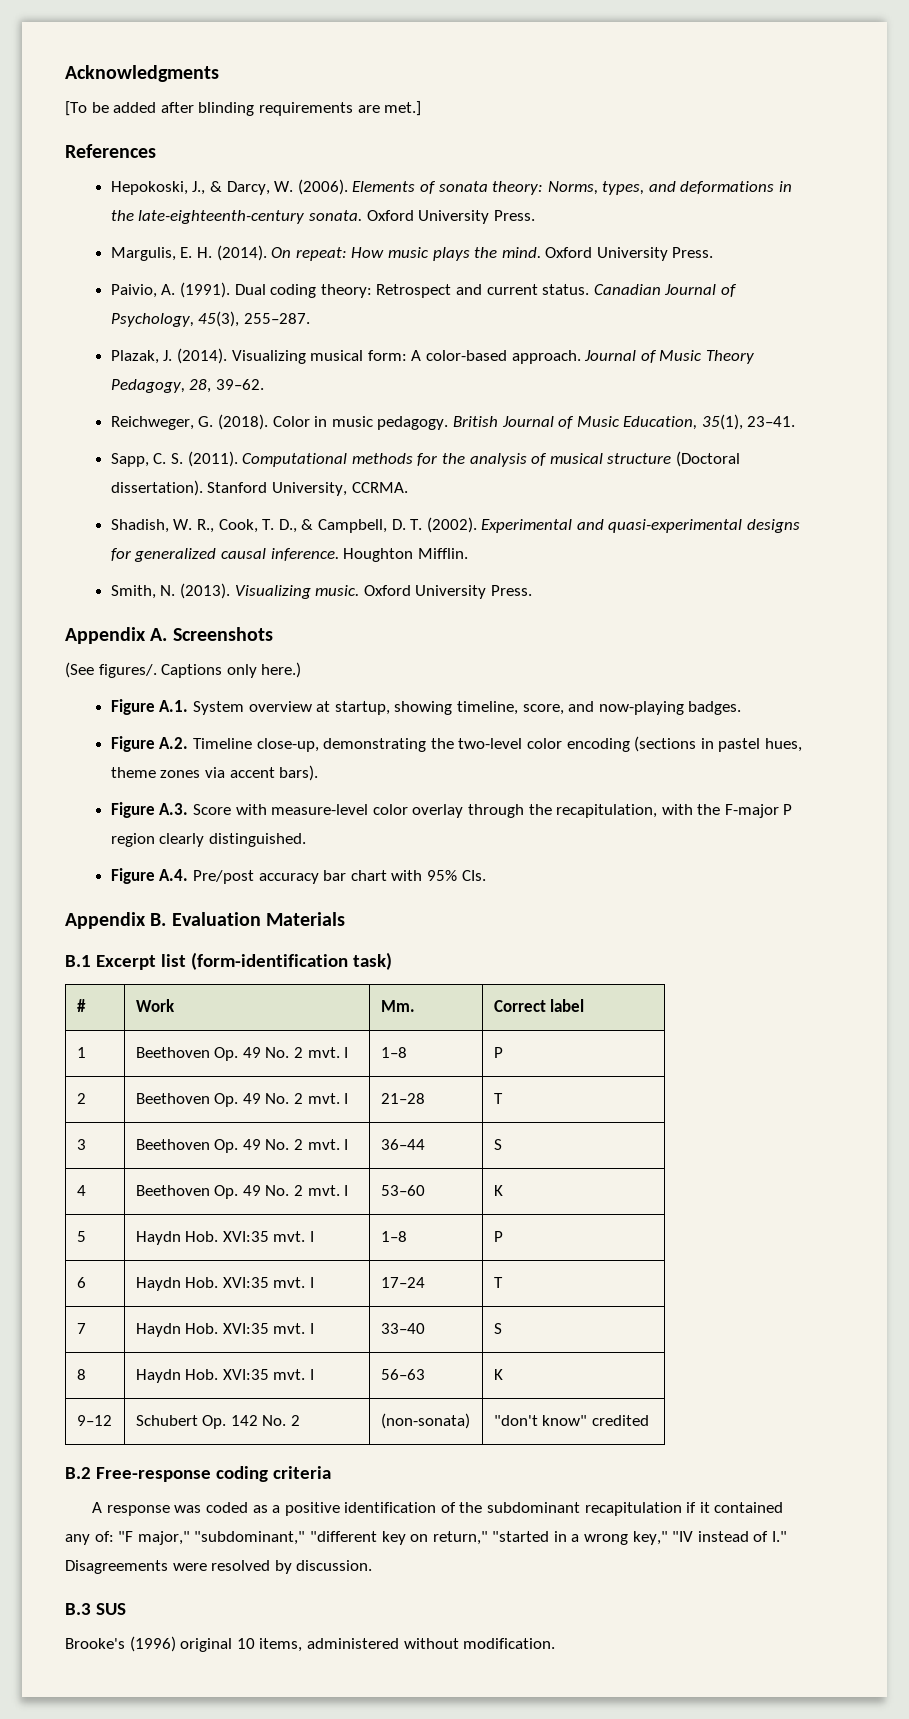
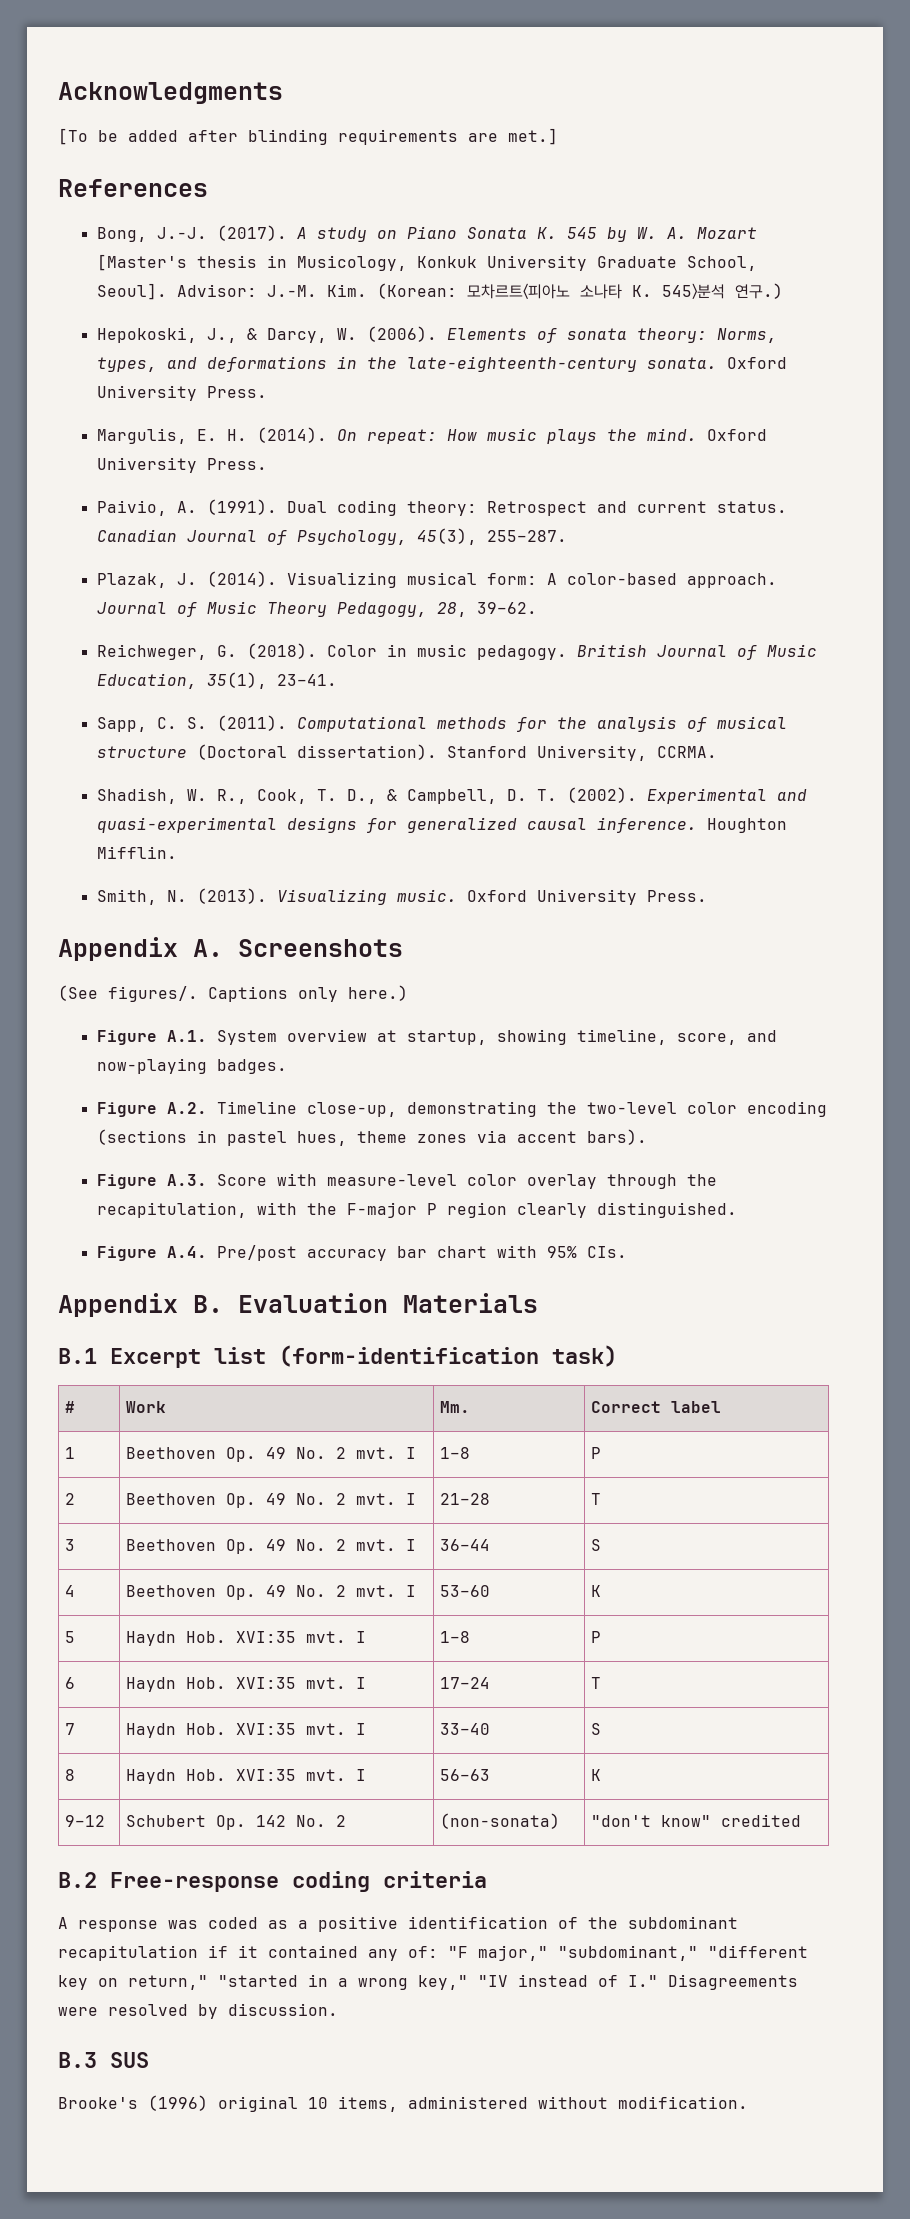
+ Bong, J.-J. (2017). A study on Piano Sonata K. 545 by W. A. Mozart [Master's thesis in Musicology, Konkuk University Graduate School, Seoul]. Advisor: J.-M. Kim. (Korean: 모차르트〈피아노 소나타 K. 545〉분석 연구.)

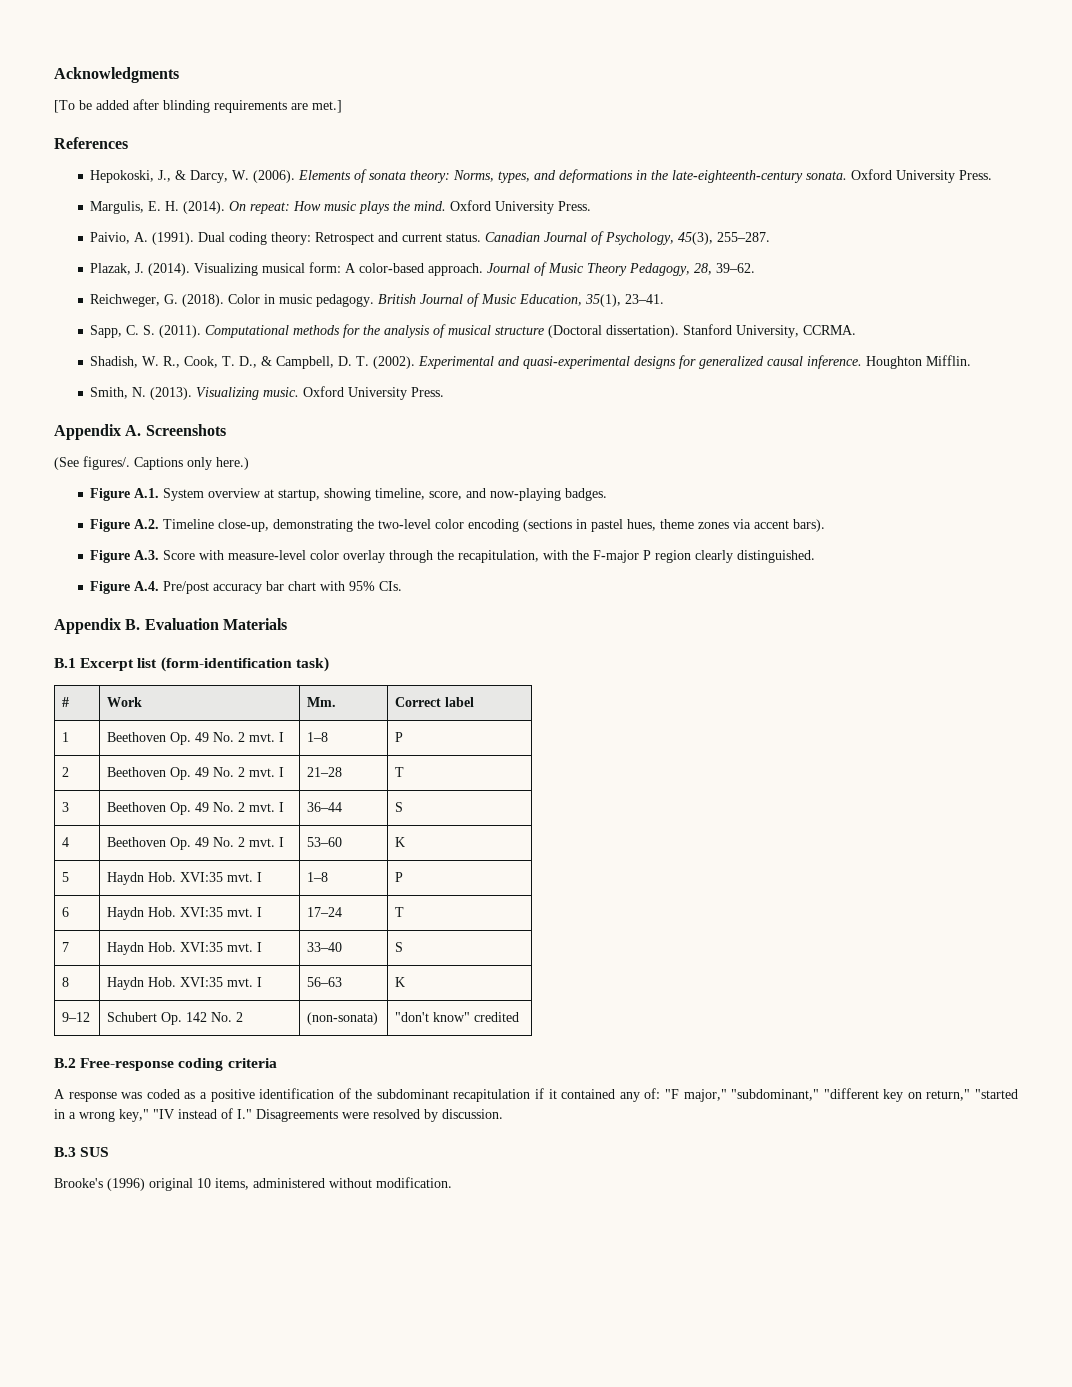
- Bong, J.-J. (2017). A study on Piano Sonata K. 545 by W. A. Mozart [Master's thesis in Musicology, Konkuk University Graduate School, Seoul]. Advisor: J.-M. Kim. (Korean: 모차르트〈피아노 소나타 K. 545〉분석 연구.)

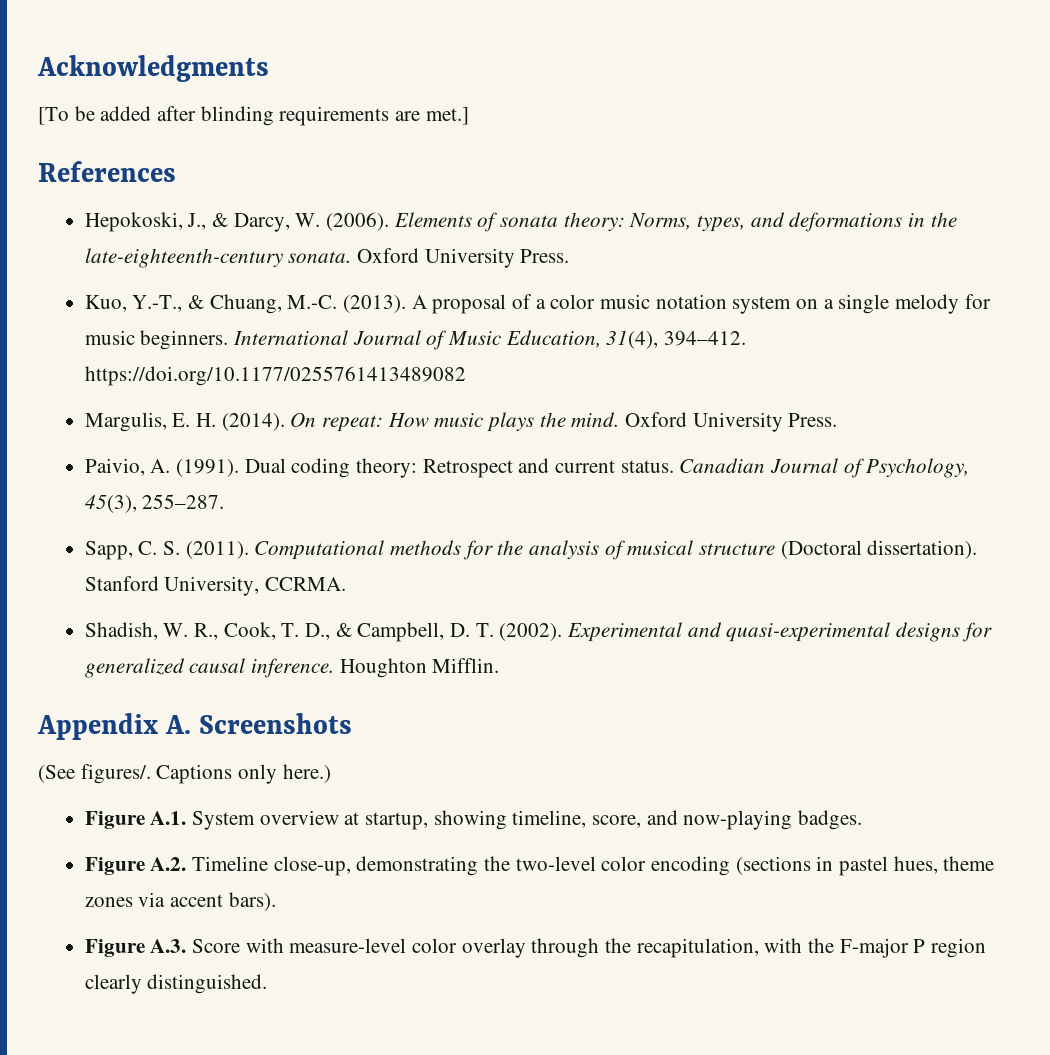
+ Kuo, Y.-T., & Chuang, M.-C. (2013). A proposal of a color music notation system on a single melody for music beginners. International Journal of Music Education, 31(4), 394–412. https://doi.org/10.1177/0255761413489082
- Plazak, J. (2014). Visualizing musical form: A color-based approach. Journal of Music Theory Pedagogy, 28, 39–62.
- Reichweger, G. (2018). Color in music pedagogy. British Journal of Music Education, 35(1), 23–41.
- Smith, N. (2013). Visualizing music. Oxford University Press.
- Figure A.4. Pre/post accuracy bar chart with 95% CIs.
- Appendix B. Evaluation Materials
- B.1 Excerpt list (form-identification task)
- # | Work | Mm. | Correct label
- 1 | Beethoven Op. 49 No. 2 mvt. I | 1–8 | P
- 2 | Beethoven Op. 49 No. 2 mvt. I | 21–28 | T
- 3 | Beethoven Op. 49 No. 2 mvt. I | 36–44 | S
- 4 | Beethoven Op. 49 No. 2 mvt. I | 53–60 | K
- 5 | Haydn Hob. XVI:35 mvt. I | 1–8 | P
- 6 | Haydn Hob. XVI:35 mvt. I | 17–24 | T
- 7 | Haydn Hob. XVI:35 mvt. I | 33–40 | S
- 8 | Haydn Hob. XVI:35 mvt. I | 56–63 | K
- 9–12 | Schubert Op. 142 No. 2 | (non-sonata) | "don't know" credited
- B.2 Free-response coding criteria
- A response was coded as a positive identification of the subdominant recapitulation if it contained any of: "F major," "subdominant," "different key on return," "started in a wrong key," "IV instead of I." Disagreements were resolved by discussion.
- B.3 SUS
- Brooke's (1996) original 10 items, administered without modification.

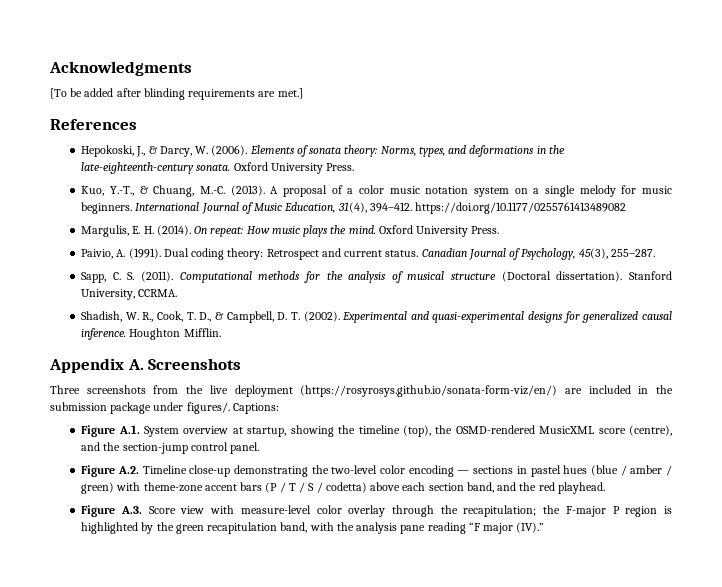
- (See figures/. Captions only here.)
+ Three screenshots from the live deployment (https://rosyrosys.github.io/sonata-form-viz/en/) are included in the submission package under figures/. Captions:
- Figure A.1. System overview at startup, showing timeline, score, and now-playing badges.
+ Figure A.1. System overview at startup, showing the timeline (top), the OSMD-rendered MusicXML score (centre), and the section-jump control panel.
- Figure A.2. Timeline close-up, demonstrating the two-level color encoding (sections in pastel hues, theme zones via accent bars).
+ Figure A.2. Timeline close-up demonstrating the two-level color encoding — sections in pastel hues (blue / amber / green) with theme-zone accent bars (P / T / S / codetta) above each section band, and the red playhead.
- Figure A.3. Score with measure-level color overlay through the recapitulation, with the F-major P region clearly distinguished.
+ Figure A.3. Score view with measure-level color overlay through the recapitulation; the F-major P region is highlighted by the green recapitulation band, with the analysis pane reading “F major (IV).”

